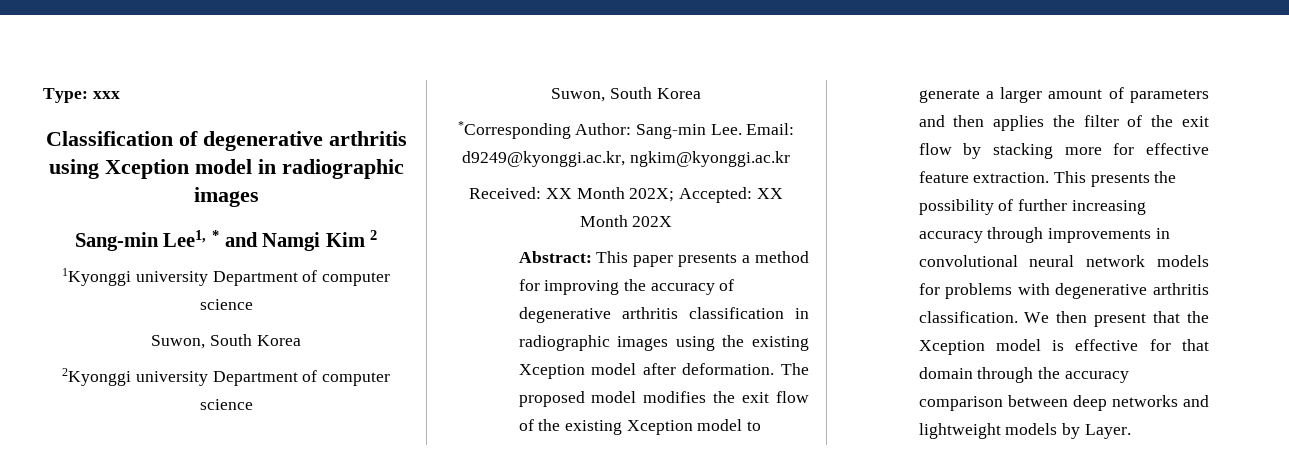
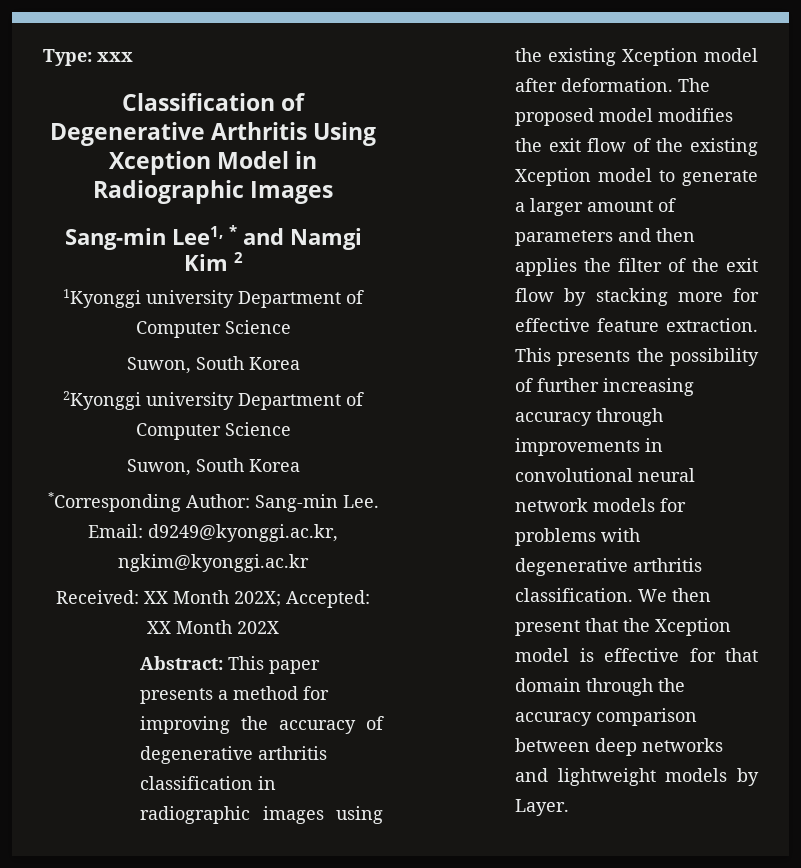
- Classification of degenerative arthritis using Xception model in radiographic images
+ Classification of Degenerative Arthritis Using Xception Model in Radiographic Images
- 1Kyonggi university Department of computer science
+ 1Kyonggi university Department of Computer Science
- 2Kyonggi university Department of computer science
+ 2Kyonggi university Department of Computer Science

